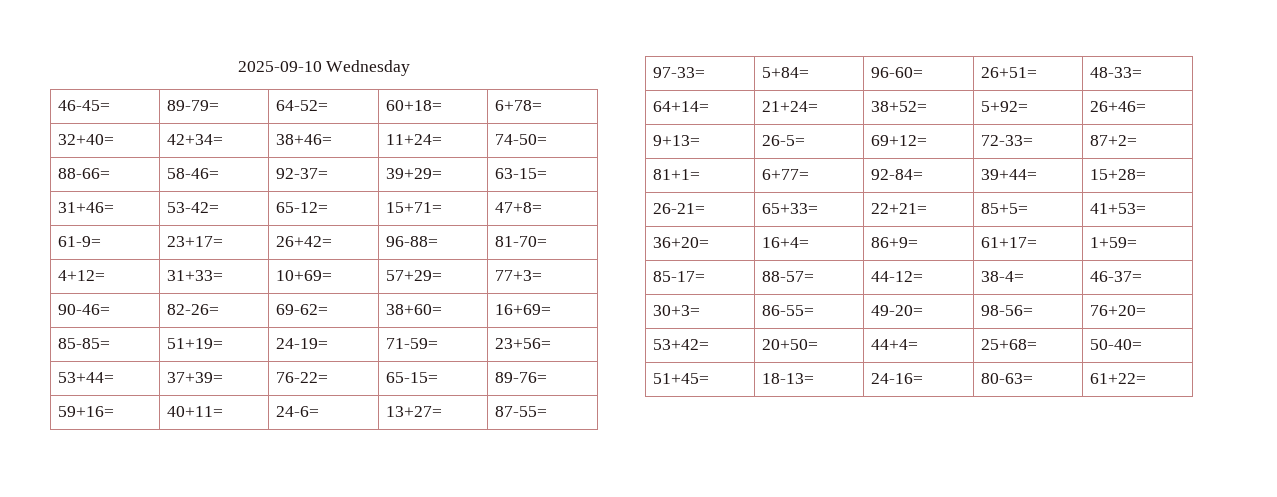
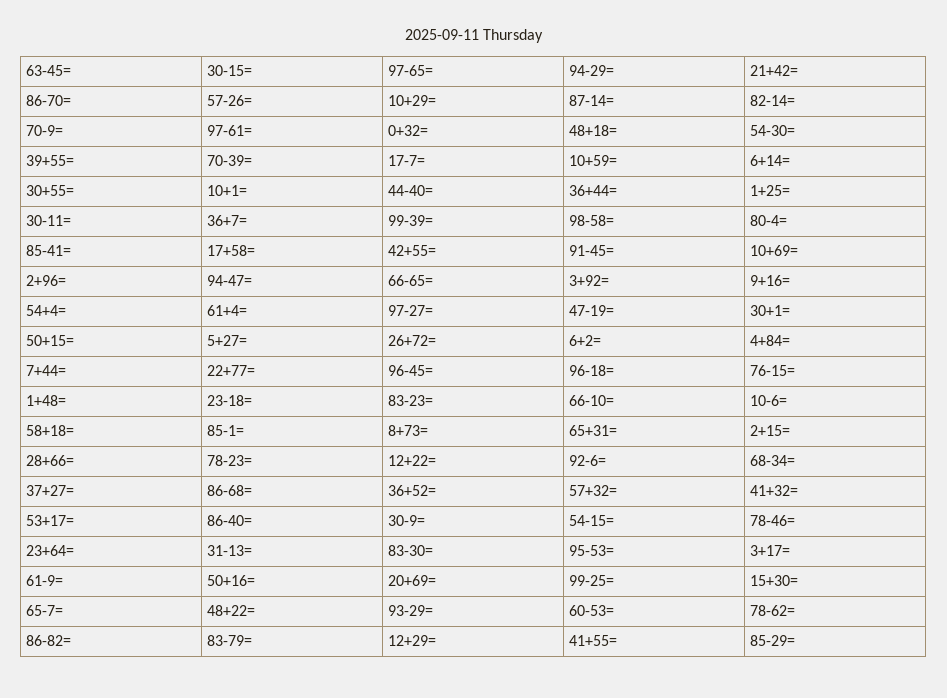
- 2025-09-10 Wednesday
- 46-45= | 89-79= | 64-52= | 60+18= | 6+78=
- 32+40= | 42+34= | 38+46= | 11+24= | 74-50=
- 88-66= | 58-46= | 92-37= | 39+29= | 63-15=
- 31+46= | 53-42= | 65-12= | 15+71= | 47+8=
- 61-9= | 23+17= | 26+42= | 96-88= | 81-70=
- 4+12= | 31+33= | 10+69= | 57+29= | 77+3=
- 90-46= | 82-26= | 69-62= | 38+60= | 16+69=
- 85-85= | 51+19= | 24-19= | 71-59= | 23+56=
- 53+44= | 37+39= | 76-22= | 65-15= | 89-76=
- 59+16= | 40+11= | 24-6= | 13+27= | 87-55=
- 97-33= | 5+84= | 96-60= | 26+51= | 48-33=
- 64+14= | 21+24= | 38+52= | 5+92= | 26+46=
- 9+13= | 26-5= | 69+12= | 72-33= | 87+2=
- 81+1= | 6+77= | 92-84= | 39+44= | 15+28=
- 26-21= | 65+33= | 22+21= | 85+5= | 41+53=
- 36+20= | 16+4= | 86+9= | 61+17= | 1+59=
- 85-17= | 88-57= | 44-12= | 38-4= | 46-37=
- 30+3= | 86-55= | 49-20= | 98-56= | 76+20=
- 53+42= | 20+50= | 44+4= | 25+68= | 50-40=
- 51+45= | 18-13= | 24-16= | 80-63= | 61+22=
+ 2025-09-11 Thursday
+ 63-45= | 30-15= | 97-65= | 94-29= | 21+42=
+ 86-70= | 57-26= | 10+29= | 87-14= | 82-14=
+ 70-9= | 97-61= | 0+32= | 48+18= | 54-30=
+ 39+55= | 70-39= | 17-7= | 10+59= | 6+14=
+ 30+55= | 10+1= | 44-40= | 36+44= | 1+25=
+ 30-11= | 36+7= | 99-39= | 98-58= | 80-4=
+ 85-41= | 17+58= | 42+55= | 91-45= | 10+69=
+ 2+96= | 94-47= | 66-65= | 3+92= | 9+16=
+ 54+4= | 61+4= | 97-27= | 47-19= | 30+1=
+ 50+15= | 5+27= | 26+72= | 6+2= | 4+84=
+ 7+44= | 22+77= | 96-45= | 96-18= | 76-15=
+ 1+48= | 23-18= | 83-23= | 66-10= | 10-6=
+ 58+18= | 85-1= | 8+73= | 65+31= | 2+15=
+ 28+66= | 78-23= | 12+22= | 92-6= | 68-34=
+ 37+27= | 86-68= | 36+52= | 57+32= | 41+32=
+ 53+17= | 86-40= | 30-9= | 54-15= | 78-46=
+ 23+64= | 31-13= | 83-30= | 95-53= | 3+17=
+ 61-9= | 50+16= | 20+69= | 99-25= | 15+30=
+ 65-7= | 48+22= | 93-29= | 60-53= | 78-62=
+ 86-82= | 83-79= | 12+29= | 41+55= | 85-29=

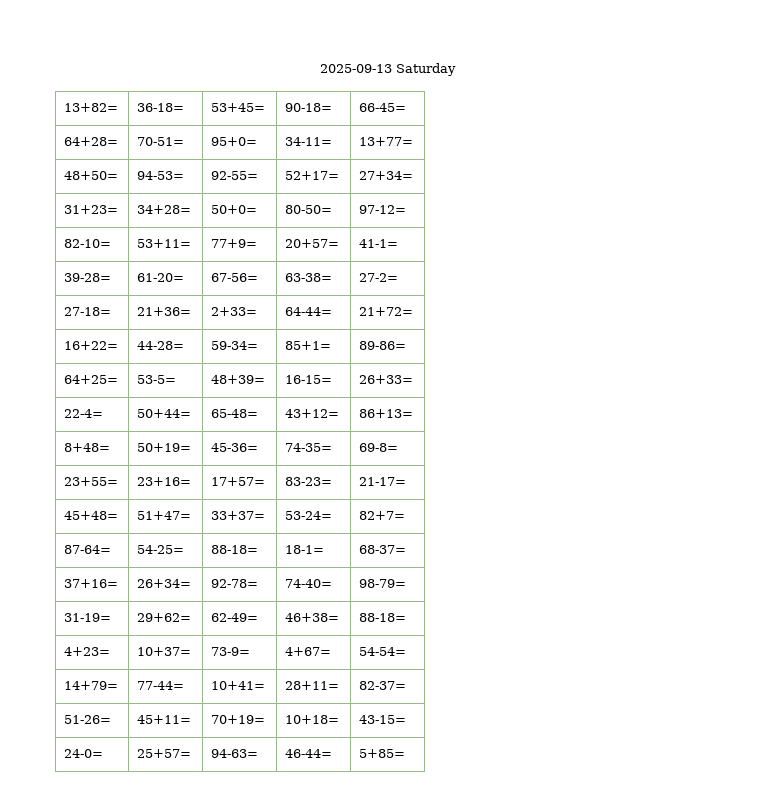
- 2025-09-11 Thursday
- 63-45= | 30-15= | 97-65= | 94-29= | 21+42=
- 86-70= | 57-26= | 10+29= | 87-14= | 82-14=
- 70-9= | 97-61= | 0+32= | 48+18= | 54-30=
- 39+55= | 70-39= | 17-7= | 10+59= | 6+14=
- 30+55= | 10+1= | 44-40= | 36+44= | 1+25=
- 30-11= | 36+7= | 99-39= | 98-58= | 80-4=
- 85-41= | 17+58= | 42+55= | 91-45= | 10+69=
- 2+96= | 94-47= | 66-65= | 3+92= | 9+16=
- 54+4= | 61+4= | 97-27= | 47-19= | 30+1=
- 50+15= | 5+27= | 26+72= | 6+2= | 4+84=
- 7+44= | 22+77= | 96-45= | 96-18= | 76-15=
- 1+48= | 23-18= | 83-23= | 66-10= | 10-6=
- 58+18= | 85-1= | 8+73= | 65+31= | 2+15=
- 28+66= | 78-23= | 12+22= | 92-6= | 68-34=
- 37+27= | 86-68= | 36+52= | 57+32= | 41+32=
- 53+17= | 86-40= | 30-9= | 54-15= | 78-46=
- 23+64= | 31-13= | 83-30= | 95-53= | 3+17=
- 61-9= | 50+16= | 20+69= | 99-25= | 15+30=
- 65-7= | 48+22= | 93-29= | 60-53= | 78-62=
- 86-82= | 83-79= | 12+29= | 41+55= | 85-29=
+ 2025-09-13 Saturday
+ 13+82= | 36-18= | 53+45= | 90-18= | 66-45=
+ 64+28= | 70-51= | 95+0= | 34-11= | 13+77=
+ 48+50= | 94-53= | 92-55= | 52+17= | 27+34=
+ 31+23= | 34+28= | 50+0= | 80-50= | 97-12=
+ 82-10= | 53+11= | 77+9= | 20+57= | 41-1=
+ 39-28= | 61-20= | 67-56= | 63-38= | 27-2=
+ 27-18= | 21+36= | 2+33= | 64-44= | 21+72=
+ 16+22= | 44-28= | 59-34= | 85+1= | 89-86=
+ 64+25= | 53-5= | 48+39= | 16-15= | 26+33=
+ 22-4= | 50+44= | 65-48= | 43+12= | 86+13=
+ 8+48= | 50+19= | 45-36= | 74-35= | 69-8=
+ 23+55= | 23+16= | 17+57= | 83-23= | 21-17=
+ 45+48= | 51+47= | 33+37= | 53-24= | 82+7=
+ 87-64= | 54-25= | 88-18= | 18-1= | 68-37=
+ 37+16= | 26+34= | 92-78= | 74-40= | 98-79=
+ 31-19= | 29+62= | 62-49= | 46+38= | 88-18=
+ 4+23= | 10+37= | 73-9= | 4+67= | 54-54=
+ 14+79= | 77-44= | 10+41= | 28+11= | 82-37=
+ 51-26= | 45+11= | 70+19= | 10+18= | 43-15=
+ 24-0= | 25+57= | 94-63= | 46-44= | 5+85=

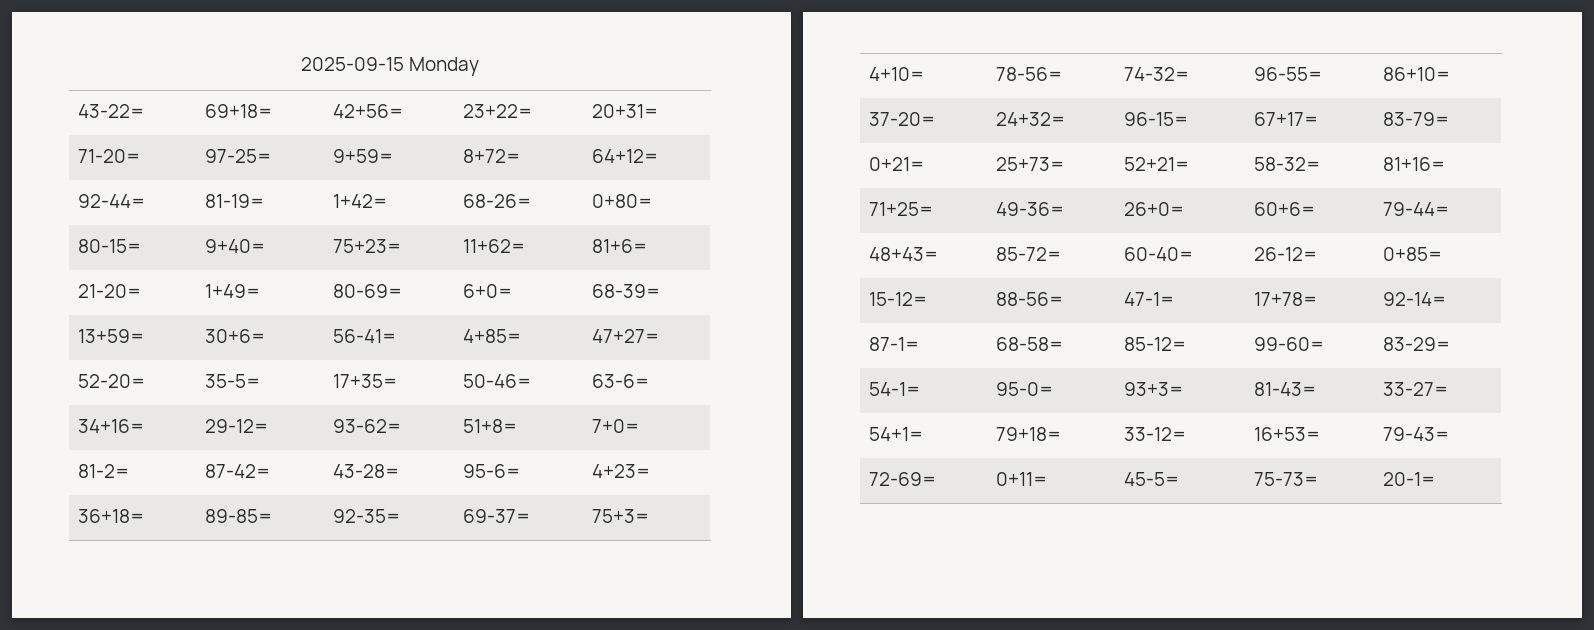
- 2025-09-13 Saturday
- 13+82= | 36-18= | 53+45= | 90-18= | 66-45=
- 64+28= | 70-51= | 95+0= | 34-11= | 13+77=
- 48+50= | 94-53= | 92-55= | 52+17= | 27+34=
- 31+23= | 34+28= | 50+0= | 80-50= | 97-12=
- 82-10= | 53+11= | 77+9= | 20+57= | 41-1=
- 39-28= | 61-20= | 67-56= | 63-38= | 27-2=
- 27-18= | 21+36= | 2+33= | 64-44= | 21+72=
- 16+22= | 44-28= | 59-34= | 85+1= | 89-86=
- 64+25= | 53-5= | 48+39= | 16-15= | 26+33=
- 22-4= | 50+44= | 65-48= | 43+12= | 86+13=
- 8+48= | 50+19= | 45-36= | 74-35= | 69-8=
- 23+55= | 23+16= | 17+57= | 83-23= | 21-17=
- 45+48= | 51+47= | 33+37= | 53-24= | 82+7=
- 87-64= | 54-25= | 88-18= | 18-1= | 68-37=
- 37+16= | 26+34= | 92-78= | 74-40= | 98-79=
- 31-19= | 29+62= | 62-49= | 46+38= | 88-18=
- 4+23= | 10+37= | 73-9= | 4+67= | 54-54=
- 14+79= | 77-44= | 10+41= | 28+11= | 82-37=
- 51-26= | 45+11= | 70+19= | 10+18= | 43-15=
- 24-0= | 25+57= | 94-63= | 46-44= | 5+85=
+ 2025-09-15 Monday
+ 43-22= | 69+18= | 42+56= | 23+22= | 20+31=
+ 71-20= | 97-25= | 9+59= | 8+72= | 64+12=
+ 92-44= | 81-19= | 1+42= | 68-26= | 0+80=
+ 80-15= | 9+40= | 75+23= | 11+62= | 81+6=
+ 21-20= | 1+49= | 80-69= | 6+0= | 68-39=
+ 13+59= | 30+6= | 56-41= | 4+85= | 47+27=
+ 52-20= | 35-5= | 17+35= | 50-46= | 63-6=
+ 34+16= | 29-12= | 93-62= | 51+8= | 7+0=
+ 81-2= | 87-42= | 43-28= | 95-6= | 4+23=
+ 36+18= | 89-85= | 92-35= | 69-37= | 75+3=
+ 4+10= | 78-56= | 74-32= | 96-55= | 86+10=
+ 37-20= | 24+32= | 96-15= | 67+17= | 83-79=
+ 0+21= | 25+73= | 52+21= | 58-32= | 81+16=
+ 71+25= | 49-36= | 26+0= | 60+6= | 79-44=
+ 48+43= | 85-72= | 60-40= | 26-12= | 0+85=
+ 15-12= | 88-56= | 47-1= | 17+78= | 92-14=
+ 87-1= | 68-58= | 85-12= | 99-60= | 83-29=
+ 54-1= | 95-0= | 93+3= | 81-43= | 33-27=
+ 54+1= | 79+18= | 33-12= | 16+53= | 79-43=
+ 72-69= | 0+11= | 45-5= | 75-73= | 20-1=

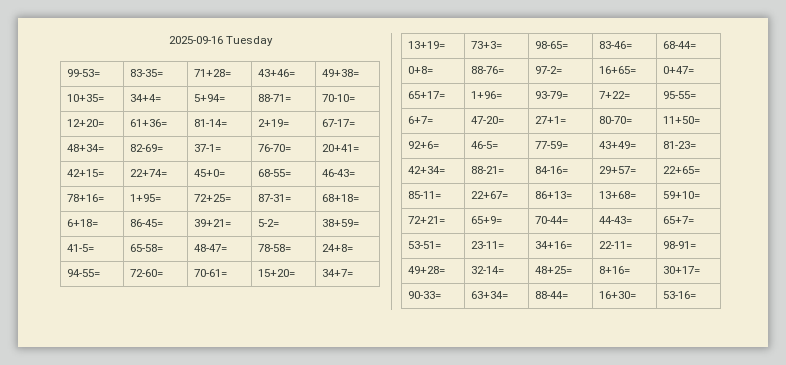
- 2025-09-15 Monday
- 43-22= | 69+18= | 42+56= | 23+22= | 20+31=
- 71-20= | 97-25= | 9+59= | 8+72= | 64+12=
- 92-44= | 81-19= | 1+42= | 68-26= | 0+80=
- 80-15= | 9+40= | 75+23= | 11+62= | 81+6=
- 21-20= | 1+49= | 80-69= | 6+0= | 68-39=
- 13+59= | 30+6= | 56-41= | 4+85= | 47+27=
- 52-20= | 35-5= | 17+35= | 50-46= | 63-6=
- 34+16= | 29-12= | 93-62= | 51+8= | 7+0=
- 81-2= | 87-42= | 43-28= | 95-6= | 4+23=
- 36+18= | 89-85= | 92-35= | 69-37= | 75+3=
- 4+10= | 78-56= | 74-32= | 96-55= | 86+10=
- 37-20= | 24+32= | 96-15= | 67+17= | 83-79=
- 0+21= | 25+73= | 52+21= | 58-32= | 81+16=
- 71+25= | 49-36= | 26+0= | 60+6= | 79-44=
- 48+43= | 85-72= | 60-40= | 26-12= | 0+85=
- 15-12= | 88-56= | 47-1= | 17+78= | 92-14=
- 87-1= | 68-58= | 85-12= | 99-60= | 83-29=
- 54-1= | 95-0= | 93+3= | 81-43= | 33-27=
- 54+1= | 79+18= | 33-12= | 16+53= | 79-43=
- 72-69= | 0+11= | 45-5= | 75-73= | 20-1=
+ 2025-09-16 Tuesday
+ 99-53= | 83-35= | 71+28= | 43+46= | 49+38=
+ 10+35= | 34+4= | 5+94= | 88-71= | 70-10=
+ 12+20= | 61+36= | 81-14= | 2+19= | 67-17=
+ 48+34= | 82-69= | 37-1= | 76-70= | 20+41=
+ 42+15= | 22+74= | 45+0= | 68-55= | 46-43=
+ 78+16= | 1+95= | 72+25= | 87-31= | 68+18=
+ 6+18= | 86-45= | 39+21= | 5-2= | 38+59=
+ 41-5= | 65-58= | 48-47= | 78-58= | 24+8=
+ 94-55= | 72-60= | 70-61= | 15+20= | 34+7=
+ 13+19= | 73+3= | 98-65= | 83-46= | 68-44=
+ 0+8= | 88-76= | 97-2= | 16+65= | 0+47=
+ 65+17= | 1+96= | 93-79= | 7+22= | 95-55=
+ 6+7= | 47-20= | 27+1= | 80-70= | 11+50=
+ 92+6= | 46-5= | 77-59= | 43+49= | 81-23=
+ 42+34= | 88-21= | 84-16= | 29+57= | 22+65=
+ 85-11= | 22+67= | 86+13= | 13+68= | 59+10=
+ 72+21= | 65+9= | 70-44= | 44-43= | 65+7=
+ 53-51= | 23-11= | 34+16= | 22-11= | 98-91=
+ 49+28= | 32-14= | 48+25= | 8+16= | 30+17=
+ 90-33= | 63+34= | 88-44= | 16+30= | 53-16=

